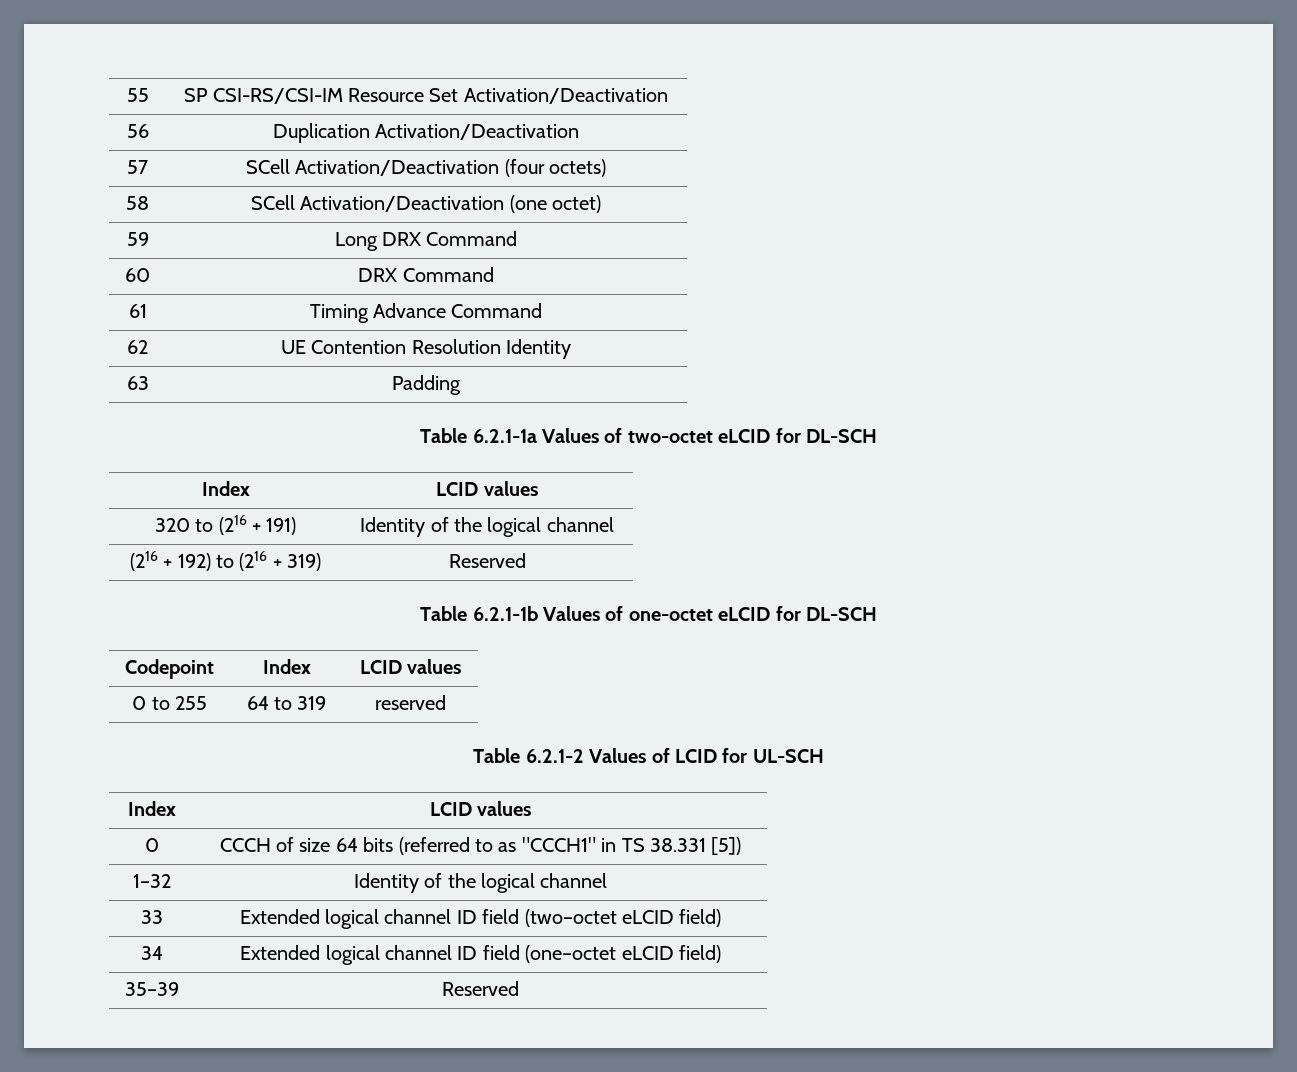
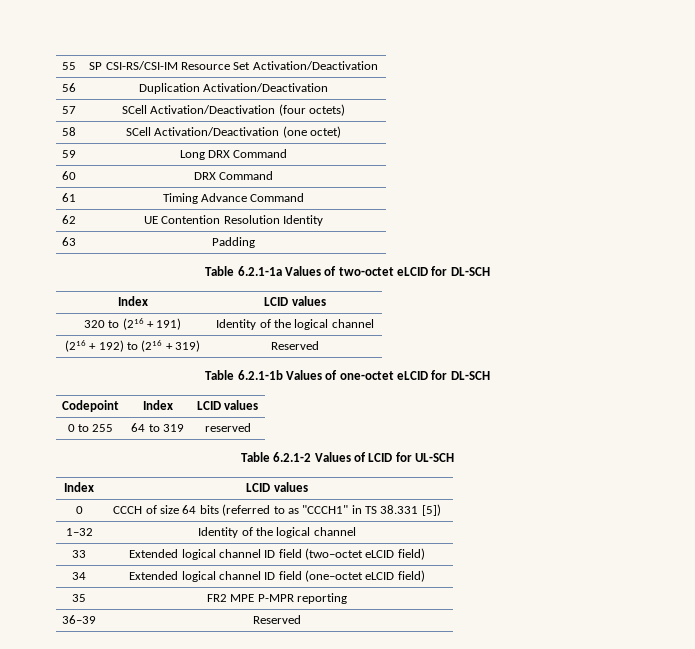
- 35–39 | Reserved
+ 35 | FR2 MPE P-MPR reporting
+ 36–39 | Reserved

